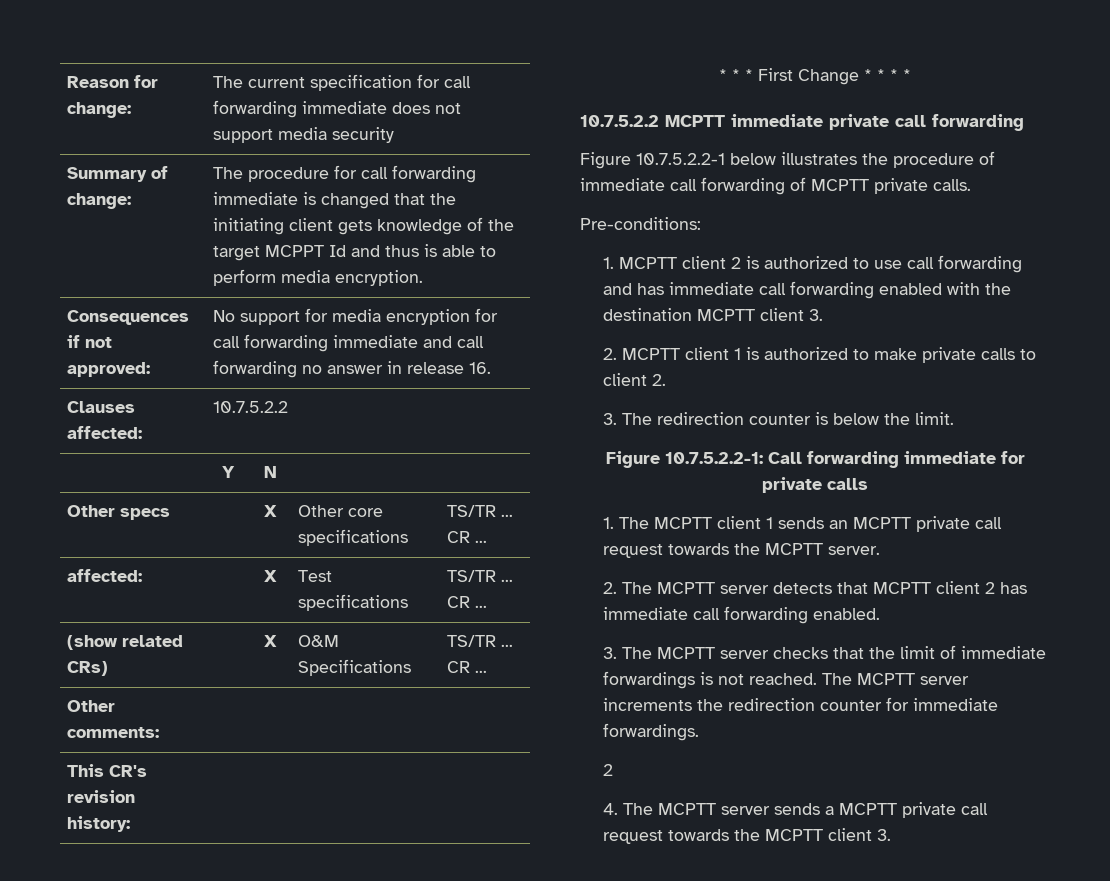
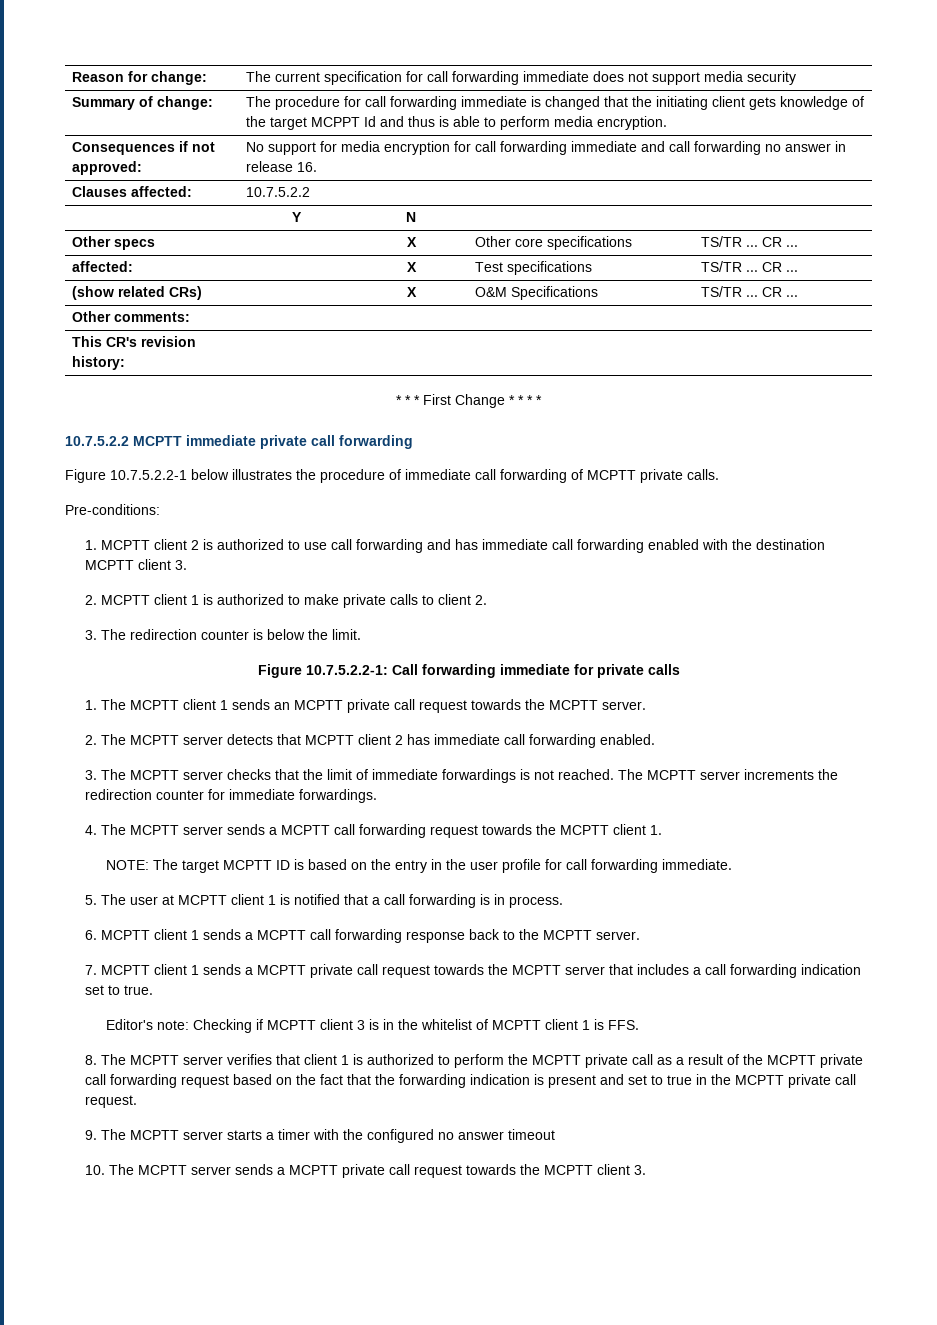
  The MCPTT server increments the redirection counter for immediate forwardings.
- 2
- 4. The MCPTT server sends a MCPTT private call request towards the MCPTT client 3.
+ 4. The MCPTT server sends a MCPTT call forwarding request towards the MCPTT client 1.
+ NOTE: The target MCPTT ID is based on the entry in the user profile for call forwarding immediate.
+ 5. The user at MCPTT client 1 is notified that a call forwarding is in process.
+ 6. MCPTT client 1 sends a MCPTT call forwarding response back to the MCPTT server.
+ 7. MCPTT client 1 sends a MCPTT private call request towards the MCPTT server that includes a call forwarding indication set to true.
+ Editor's note: Checking if MCPTT client 3 is in the whitelist of MCPTT client 1 is FFS.
+ 8. The MCPTT server verifies that client 1 is authorized to perform the MCPTT private call as a result of the MCPTT private call forwarding request based on the fact that the forwarding indication is present and set to true in the MCPTT private call request.
+ 9. The MCPTT server starts a timer with the configured no answer timeout
+ 10. The MCPTT server sends a MCPTT private call request towards the MCPTT client 3.

